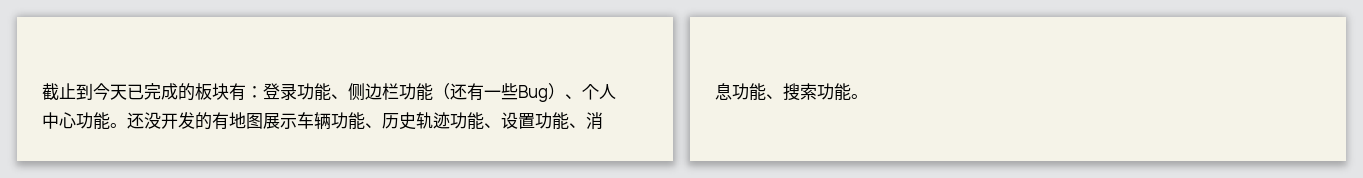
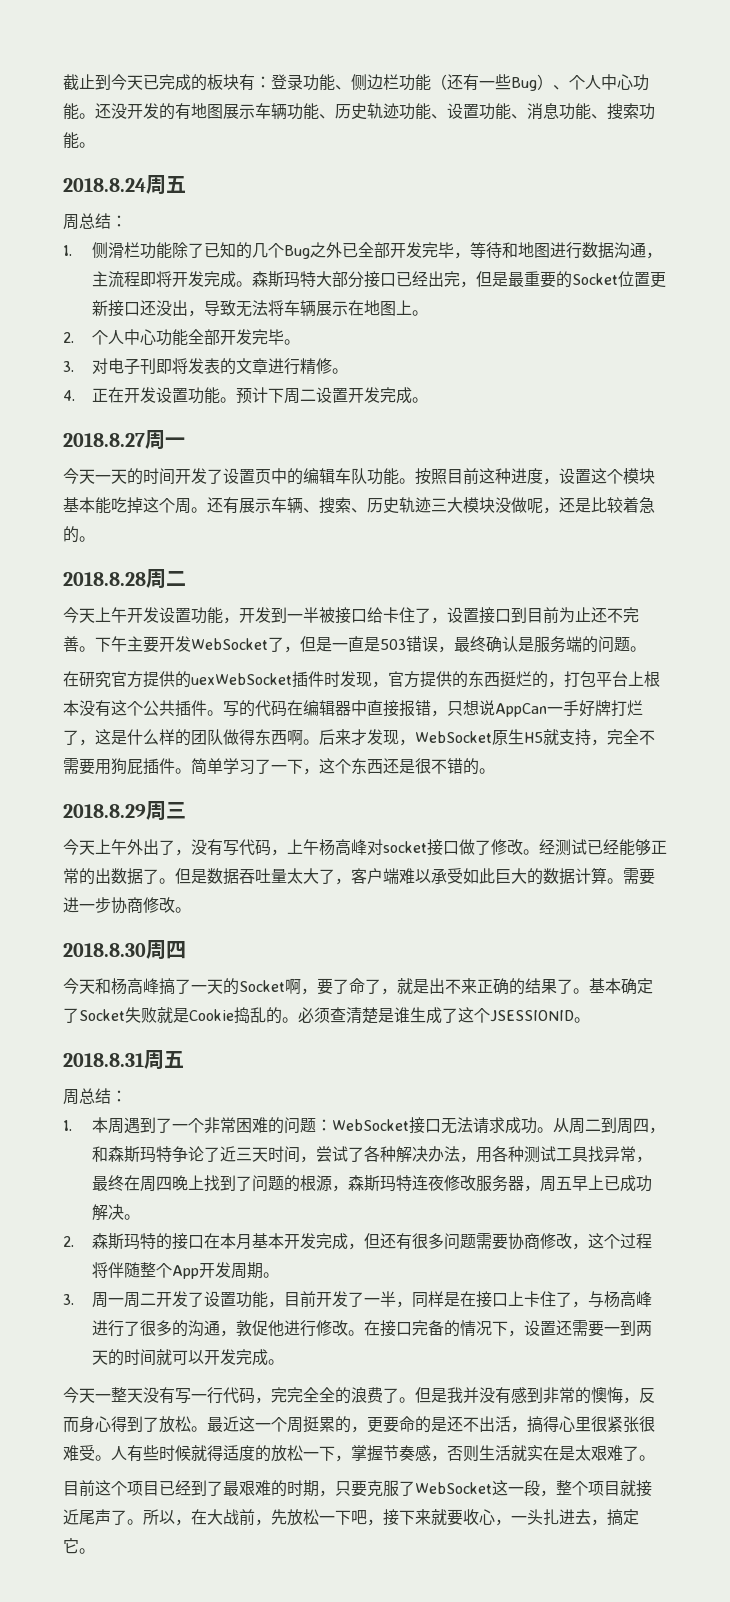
+ 2018.8.24周五
+ 周总结：
+ 1.侧滑栏功能除了已知的几个Bug之外已全部开发完毕，等待和地图进行数据沟通，主流程即将开发完成。森斯玛特大部分接口已经出完，但是最重要的Socket位置更新接口还没出，导致无法将车辆展示在地图上。
+ 2.个人中心功能全部开发完毕。
+ 3.对电子刊即将发表的文章进行精修。
+ 4.正在开发设置功能。预计下周二设置开发完成。
+ 2018.8.27周一
+ 今天一天的时间开发了设置页中的编辑车队功能。按照目前这种进度，设置这个模块基本能吃掉这个周。还有展示车辆、搜索、历史轨迹三大模块没做呢，还是比较着急的。
+ 2018.8.28周二
+ 今天上午开发设置功能，开发到一半被接口给卡住了，设置接口到目前为止还不完善。下午主要开发WebSocket了，但是一直是503错误，最终确认是服务端的问题。
+ 在研究官方提供的uexWebSocket插件时发现，官方提供的东西挺烂的，打包平台上根本没有这个公共插件。写的代码在编辑器中直接报错，只想说AppCan一手好牌打烂了，这是什么样的团队做得东西啊。后来才发现，WebSocket原生H5就支持，完全不需要用狗屁插件。简单学习了一下，这个东西还是很不错的。
+ 2018.8.29周三
+ 今天上午外出了，没有写代码，上午杨高峰对socket接口做了修改。经测试已经能够正常的出数据了。但是数据吞吐量太大了，客户端难以承受如此巨大的数据计算。需要进一步协商修改。
+ 2018.8.30周四
+ 今天和杨高峰搞了一天的Socket啊，要了命了，就是出不来正确的结果了。基本确定了Socket失败就是Cookie捣乱的。必须查清楚是谁生成了这个JSESSIONID。
+ 2018.8.31周五
+ 周总结：
+ 1.本周遇到了一个非常困难的问题：WebSocket接口无法请求成功。从周二到周四，和森斯玛特争论了近三天时间，尝试了各种解决办法，用各种测试工具找异常，最终在周四晚上找到了问题的根源，森斯玛特连夜修改服务器，周五早上已成功解决。
+ 2.森斯玛特的接口在本月基本开发完成，但还有很多问题需要协商修改，这个过程将伴随整个App开发周期。
+ 3.周一周二开发了设置功能，目前开发了一半，同样是在接口上卡住了，与杨高峰进行了很多的沟通，敦促他进行修改。在接口完备的情况下，设置还需要一到两天的时间就可以开发完成。
+ 今天一整天没有写一行代码，完完全全的浪费了。但是我并没有感到非常的懊悔，反而身心得到了放松。最近这一个周挺累的，更要命的是还不出活，搞得心里很紧张很难受。人有些时候就得适度的放松一下，掌握节奏感，否则生活就实在是太艰难了。
+ 目前这个项目已经到了最艰难的时期，只要克服了WebSocket这一段，整个项目就接近尾声了。所以，在大战前，先放松一下吧，接下来就要收心，一头扎进去，搞定它。

